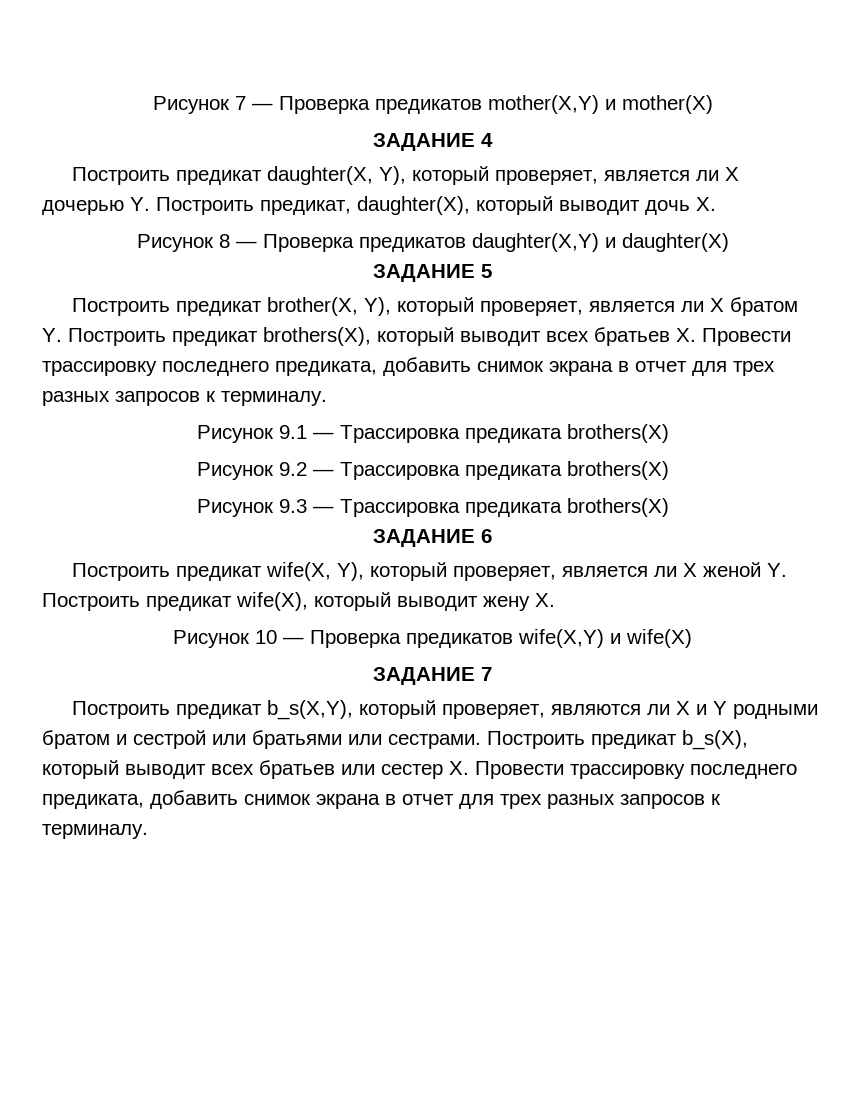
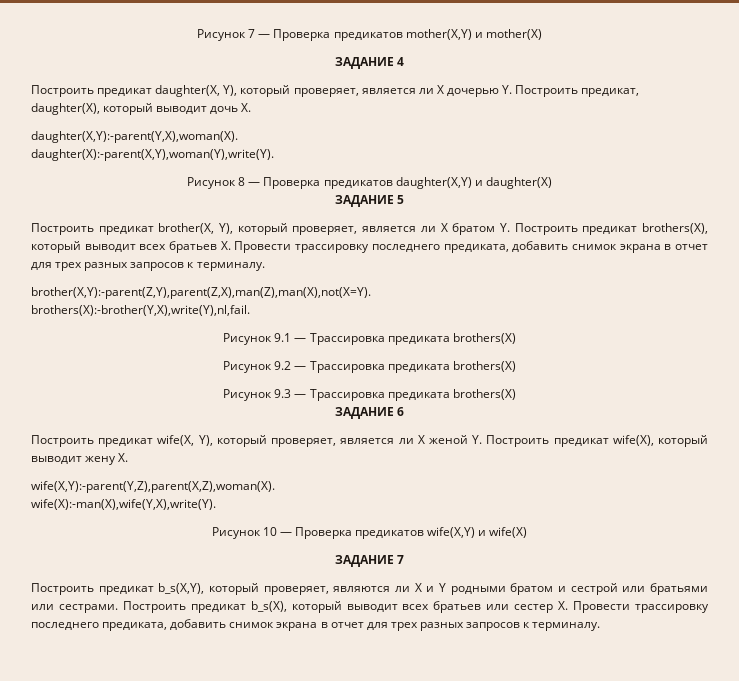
+ daughter(X,Y):-parent(Y,X),woman(X).
+ daughter(X):-parent(X,Y),woman(Y),write(Y).
+ brother(X,Y):-parent(Z,Y),parent(Z,X),man(Z),man(X),not(X=Y).
+ brothers(X):-brother(Y,X),write(Y),nl,fail.
+ wife(X,Y):-parent(Y,Z),parent(X,Z),woman(X).
+ wife(X):-man(X),wife(Y,X),write(Y).

